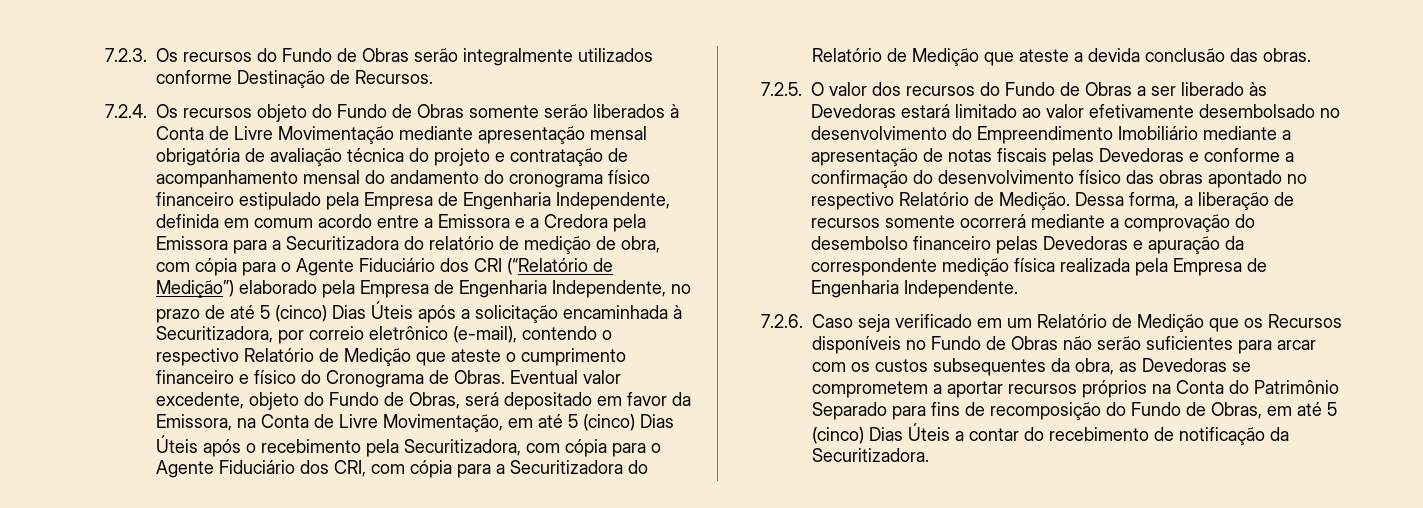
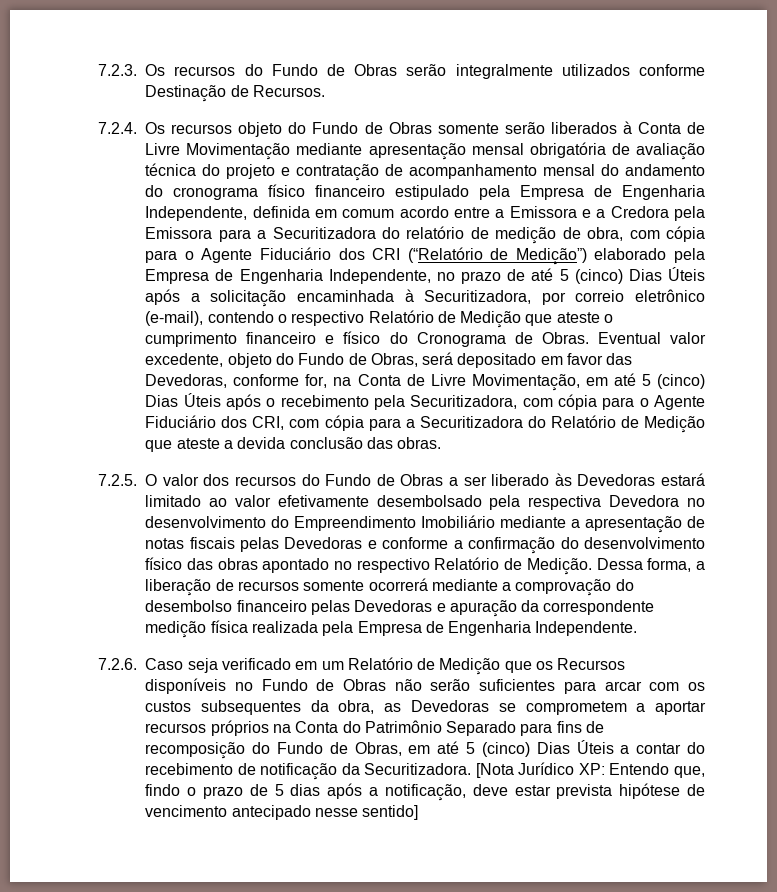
- Eventual valor excedente, objeto do Fundo de Obras, será depositado em favor da Emissora, na Conta de Livre Movimentação, em até 5 (cinco) Dias Úteis após o recebimento pela Securitizadora, com cópia para o Agente Fiduciário dos CRI, com cópia para a Securitizadora do Relatório de Medição que ateste a devida conclusão das obras.
+ Eventual valor excedente, objeto do Fundo de Obras, será depositado em favor das Devedoras, conforme for, na Conta de Livre Movimentação, em até 5 (cinco) Dias Úteis após o recebimento pela Securitizadora, com cópia para o Agente Fiduciário dos CRI, com cópia para a Securitizadora do Relatório de Medição que ateste a devida conclusão das obras.
- 7.2.5. O valor dos recursos do Fundo de Obras a ser liberado às Devedoras estará limitado ao valor efetivamente desembolsado no desenvolvimento do Empreendimento Imobiliário mediante a apresentação de notas fiscais pelas Devedoras e conforme a confirmação do desenvolvimento físico das obras apontado no respectivo Relatório de Medição.
+ 7.2.5. O valor dos recursos do Fundo de Obras a ser liberado às Devedoras estará limitado ao valor efetivamente desembolsado pela respectiva Devedora no desenvolvimento do Empreendimento Imobiliário mediante a apresentação de notas fiscais pelas Devedoras e conforme a confirmação do desenvolvimento físico das obras apontado no respectivo Relatório de Medição.
+ [Nota Jurídico XP: Entendo que, findo o prazo de 5 dias após a notificação, deve estar prevista hipótese de vencimento antecipado nesse sentido]

